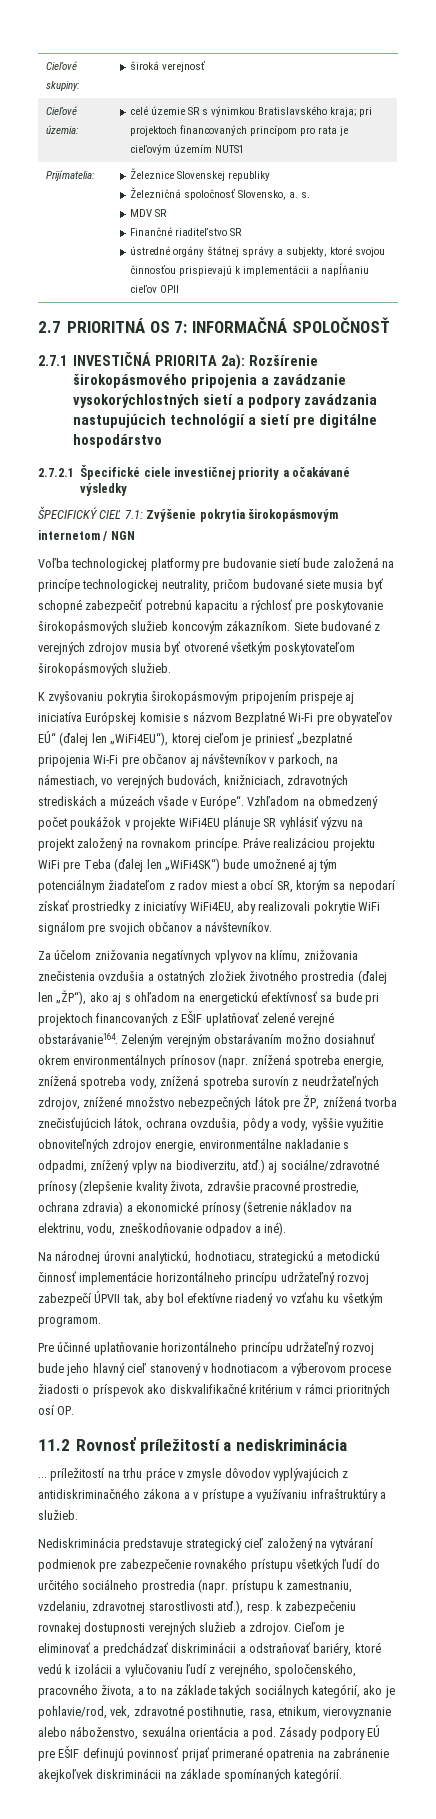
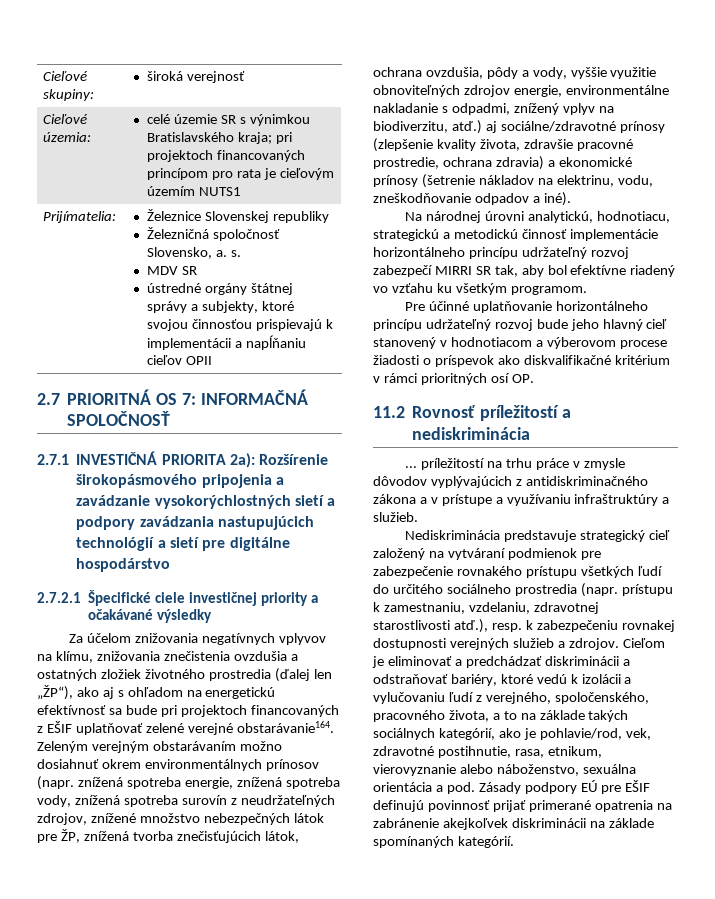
  Prijímatelia: | Železnice Slovenskej republiky
  Železničná spoločnosť Slovensko, a. s.
  MDV SR
- Finančné riaditeľstvo SR
- ŠPECIFICKÝ CIEĽ 7.1: Zvýšenie pokrytia širokopásmovým internetom / NGN
- Voľba technologickej platformy pre budovanie sietí bude založená na princípe technologickej neutrality, pričom budované siete musia byť schopné zabezpečiť potrebnú kapacitu a rýchlosť pre poskytovanie širokopásmových služieb koncovým zákazníkom. Siete budované z verejných zdrojov musia byť otvorené všetkým poskytovateľom širokopásmových služieb.
- K zvyšovaniu pokrytia širokopásmovým pripojením prispeje aj iniciatíva Európskej komisie s názvom Bezplatné Wi-Fi pre obyvateľov EÚ“ (ďalej len „WiFi4EU“), ktorej cieľom je priniesť „bezplatné pripojenia Wi-Fi pre občanov aj návštevníkov v parkoch, na námestiach, vo verejných budovách, knižniciach, zdravotných strediskách a múzeách všade v Európe“. Vzhľadom na obmedzený počet poukážok v projekte WiFi4EU plánuje SR vyhlásiť výzvu na projekt založený na rovnakom princípe. Práve realizáciou projektu WiFi pre Teba (ďalej len „WiFi4SK“) bude umožnené aj tým potenciálnym žiadateľom z radov miest a obcí SR, ktorým sa nepodarí získať prostriedky z iniciatívy WiFi4EU, aby realizovali pokrytie WiFi signálom pre svojich občanov a návštevníkov.
- Na národnej úrovni analytickú, hodnotiacu, strategickú a metodickú činnosť implementácie horizontálneho princípu udržateľný rozvoj zabezpečí ÚPVII tak, aby bol efektívne riadený vo vzťahu ku všetkým programom.
+ Na národnej úrovni analytickú, hodnotiacu, strategickú a metodickú činnosť implementácie horizontálneho princípu udržateľný rozvoj zabezpečí MIRRI SR tak, aby bol efektívne riadený vo vzťahu ku všetkým programom.

